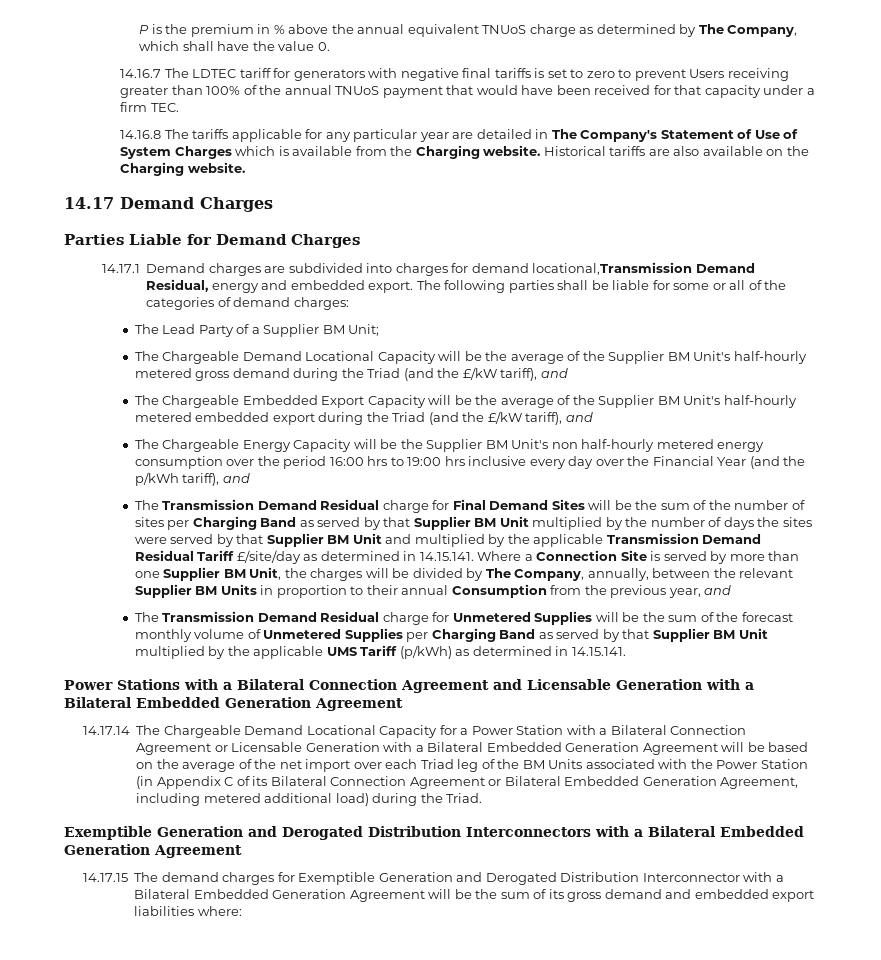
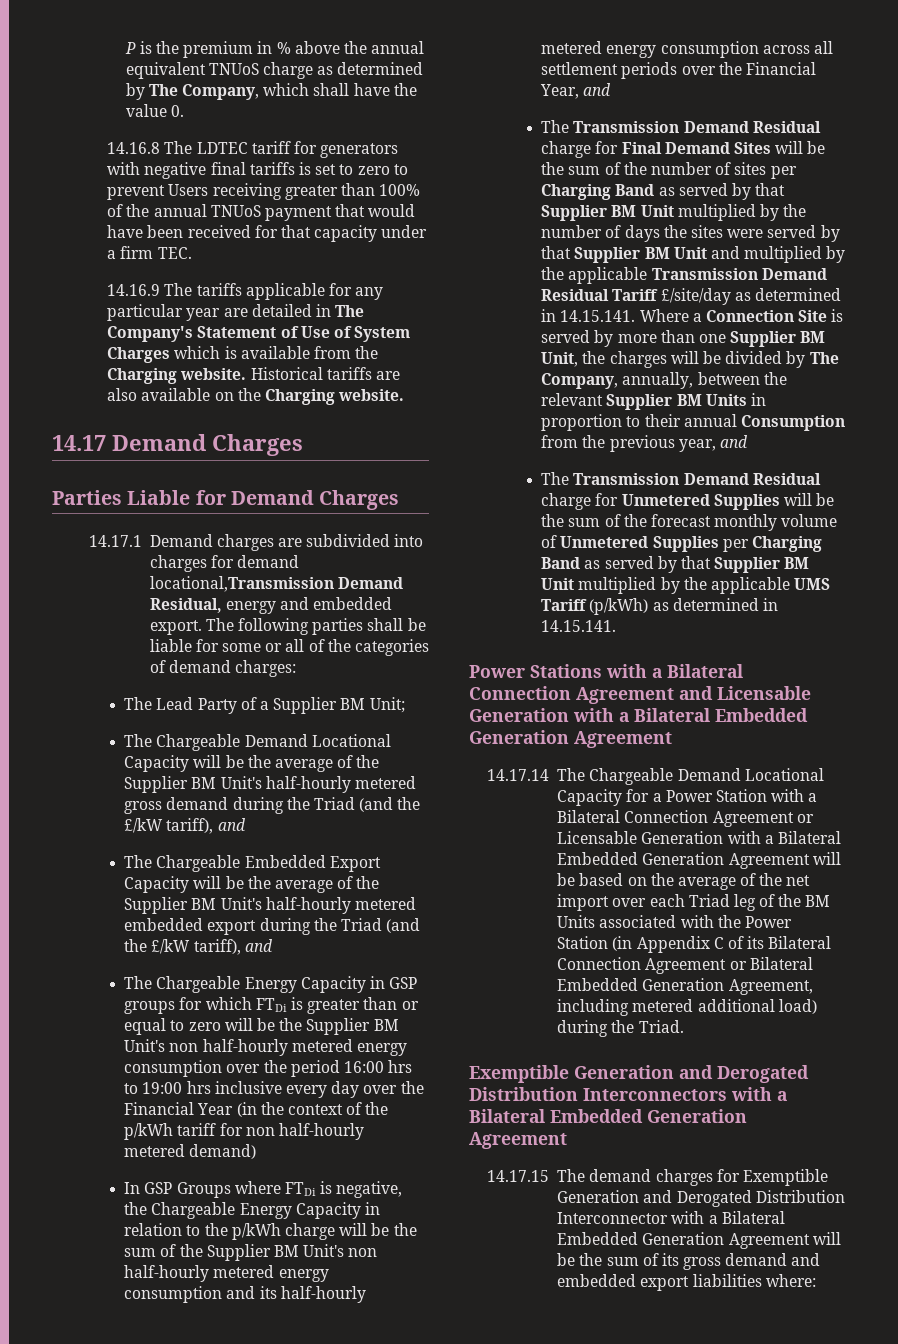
- 14.16.7 The LDTEC tariff for generators with negative final tariffs is set to zero to prevent Users receiving greater than 100% of the annual TNUoS payment that would have been received for that capacity under a firm TEC.
+ 14.16.8 The LDTEC tariff for generators with negative final tariffs is set to zero to prevent Users receiving greater than 100% of the annual TNUoS payment that would have been received for that capacity under a firm TEC.
- 14.16.8 The tariffs applicable for any particular year are detailed in The Company's Statement of Use of System Charges which is available from the Charging website.
+ 14.16.9 The tariffs applicable for any particular year are detailed in The Company's Statement of Use of System Charges which is available from the Charging website.
- The Chargeable Energy Capacity will be the Supplier BM Unit's non half-hourly metered energy consumption over the period 16:00 hrs to 19:00 hrs inclusive every day over the Financial Year (and the p/kWh tariff), and
+ The Chargeable Energy Capacity in GSP groups for which FTDi is greater than or equal to zero will be the Supplier BM Unit's non half-hourly metered energy consumption over the period 16:00 hrs to 19:00 hrs inclusive every day over the Financial Year (in the context of the p/kWh tariff for non half-hourly metered demand)
+ In GSP Groups where FTDi is negative, the Chargeable Energy Capacity in relation to the p/kWh charge will be the sum of the Supplier BM Unit's non half-hourly metered energy consumption and its half-hourly metered energy consumption across all settlement periods over the Financial Year, and

